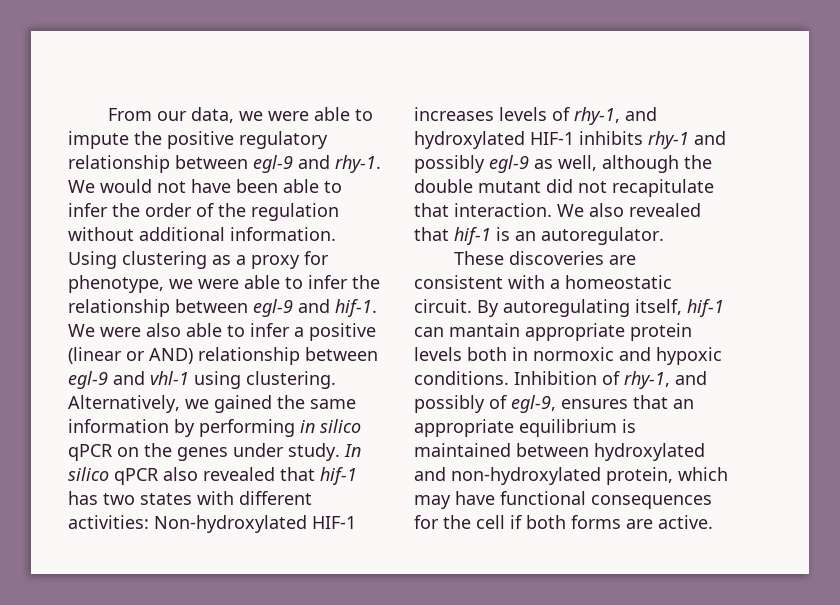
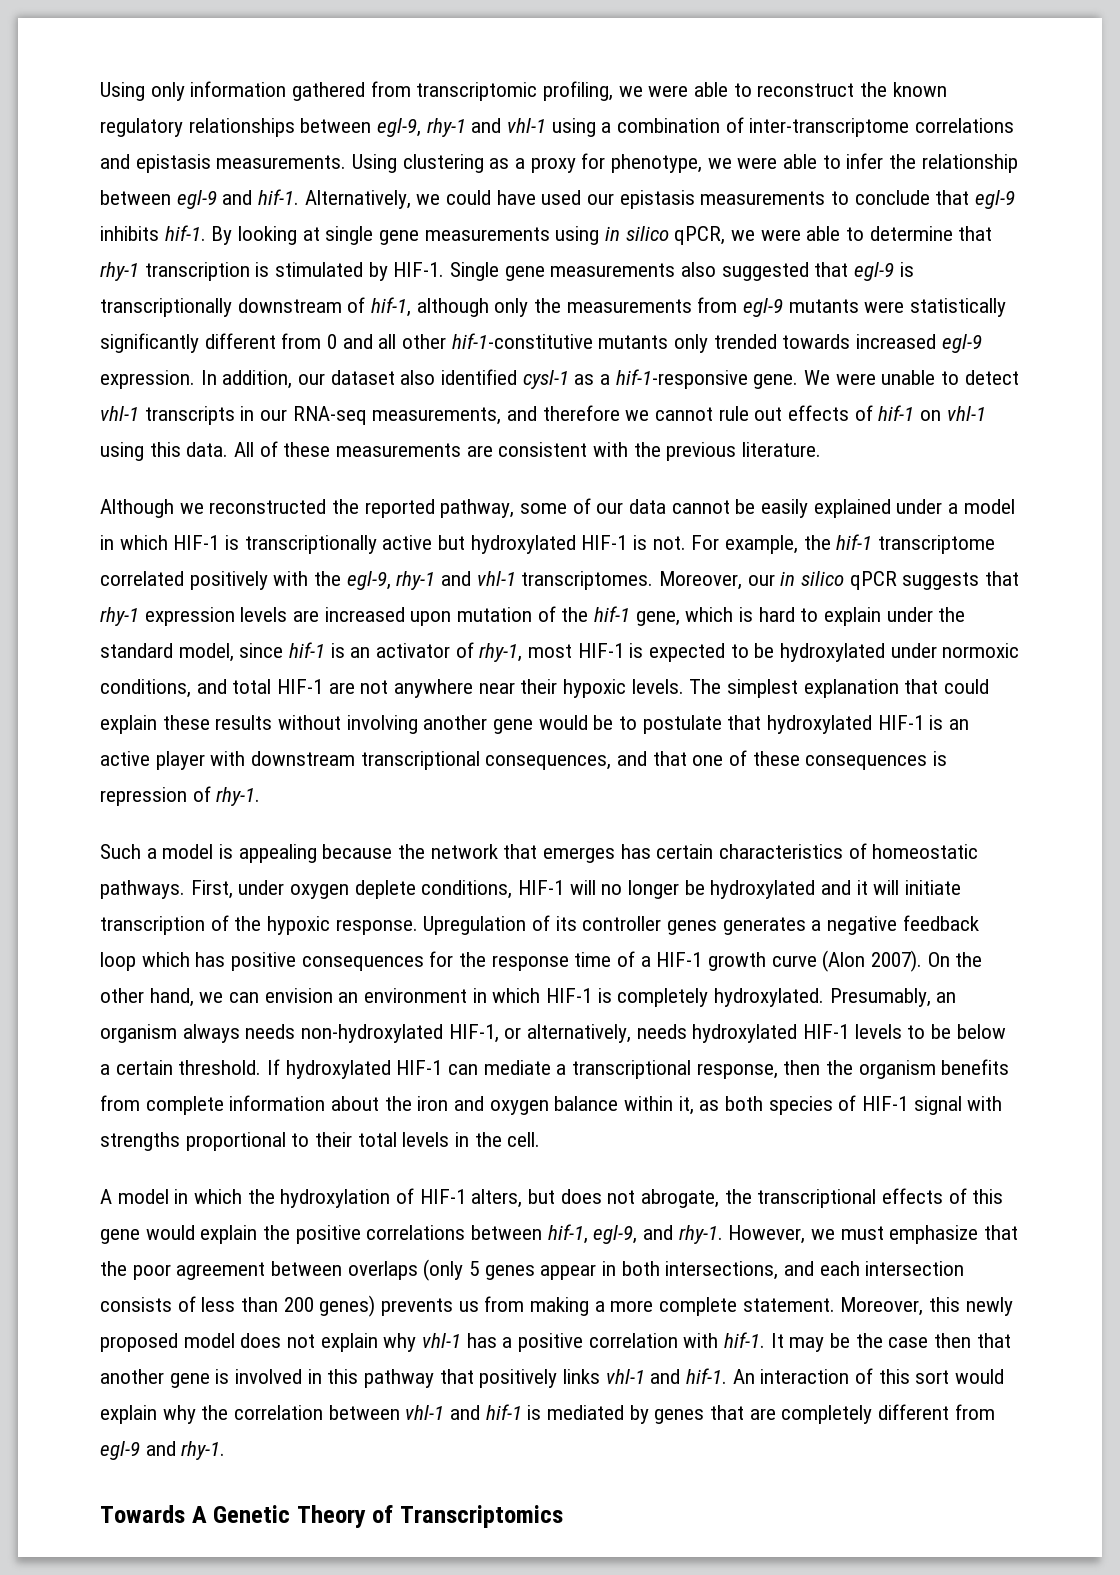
- From our data, we were able to impute the positive regulatory relationship between egl-9 and rhy-1. We would not have been able to infer the order of the regulation without additional information.
+ Using only information gathered from transcriptomic profiling, we were able to reconstruct the known regulatory relationships between egl-9, rhy-1 and vhl-1 using a combination of inter-transcriptome correlations and epistasis measurements.
- We were also able to infer a positive (linear or AND) relationship between egl-9 and vhl-1 using clustering. Alternatively, we gained the same information by performing in silico qPCR on the genes under study. In silico qPCR also revealed that hif-1 has two states with different activities: Non-hydroxylated HIF-1 increases levels of rhy-1, and hydroxylated HIF-1 inhibits rhy-1 and possibly egl-9 as well, although the double mutant did not recapitulate that interaction. We also revealed that hif-1 is an autoregulator.
- These discoveries are consistent with a homeostatic circuit. By autoregulating itself, hif-1 can mantain appropriate protein levels both in normoxic and hypoxic conditions. Inhibition of rhy-1, and possibly of egl-9, ensures that an appropriate equilibrium is maintained between hydroxylated and non-hydroxylated protein, which may have functional consequences for the cell if both forms are active.
+ Alternatively, we could have used our epistasis measurements to conclude that egl-9 inhibits hif-1. By looking at single gene measurements using in silico qPCR, we were able to determine that rhy-1 transcription is stimulated by HIF-1. Single gene measurements also suggested that egl-9 is transcriptionally downstream of hif-1, although only the measurements from egl-9 mutants were statistically significantly different from 0 and all other hif-1-constitutive mutants only trended towards increased egl-9 expression. In addition, our dataset also identified cysl-1 as a hif-1-responsive gene. We were unable to detect vhl-1 transcripts in our RNA-seq measurements, and therefore we cannot rule out effects of hif-1 on vhl-1 using this data. All of these measurements are consistent with the previous literature.
+ Although we reconstructed the reported pathway, some of our data cannot be easily explained under a model in which HIF-1 is transcriptionally active but hydroxylated HIF-1 is not. For example, the hif-1 transcriptome correlated positively with the egl-9, rhy-1 and vhl-1 transcriptomes. Moreover, our in silico qPCR suggests that rhy-1 expression levels are increased upon mutation of the hif-1 gene, which is hard to explain under the standard model, since hif-1 is an activator of rhy-1, most HIF-1 is expected to be hydroxylated under normoxic conditions, and total HIF-1 are not anywhere near their hypoxic levels. The simplest explanation that could explain these results without involving another gene would be to postulate that hydroxylated HIF-1 is an active player with downstream transcriptional consequences, and that one of these consequences is repression of rhy-1.
+ Such a model is appealing because the network that emerges has certain characteristics of homeostatic pathways. First, under oxygen deplete conditions, HIF-1 will no longer be hydroxylated and it will initiate transcription of the hypoxic response. Upregulation of its controller genes generates a negative feedback loop which has positive consequences for the response time of a HIF-1 growth curve (Alon 2007). On the other hand, we can envision an environment in which HIF-1 is completely hydroxylated. Presumably, an organism always needs non-hydroxylated HIF-1, or alternatively, needs hydroxylated HIF-1 levels to be below a certain threshold. If hydroxylated HIF-1 can mediate a transcriptional response, then the organism benefits from complete information about the iron and oxygen balance within it, as both species of HIF-1 signal with strengths proportional to their total levels in the cell.
+ A model in which the hydroxylation of HIF-1 alters, but does not abrogate, the transcriptional effects of this gene would explain the positive correlations between hif-1, egl-9, and rhy-1. However, we must emphasize that the poor agreement between overlaps (only 5 genes appear in both intersections, and each intersection consists of less than 200 genes) prevents us from making a more complete statement. Moreover, this newly proposed model does not explain why vhl-1 has a positive correlation with hif-1. It may be the case then that another gene is involved in this pathway that positively links vhl-1 and hif-1. An interaction of this sort would explain why the correlation between vhl-1 and hif-1 is mediated by genes that are completely different from egl-9 and rhy-1.
+ Towards A Genetic Theory of Transcriptomics

